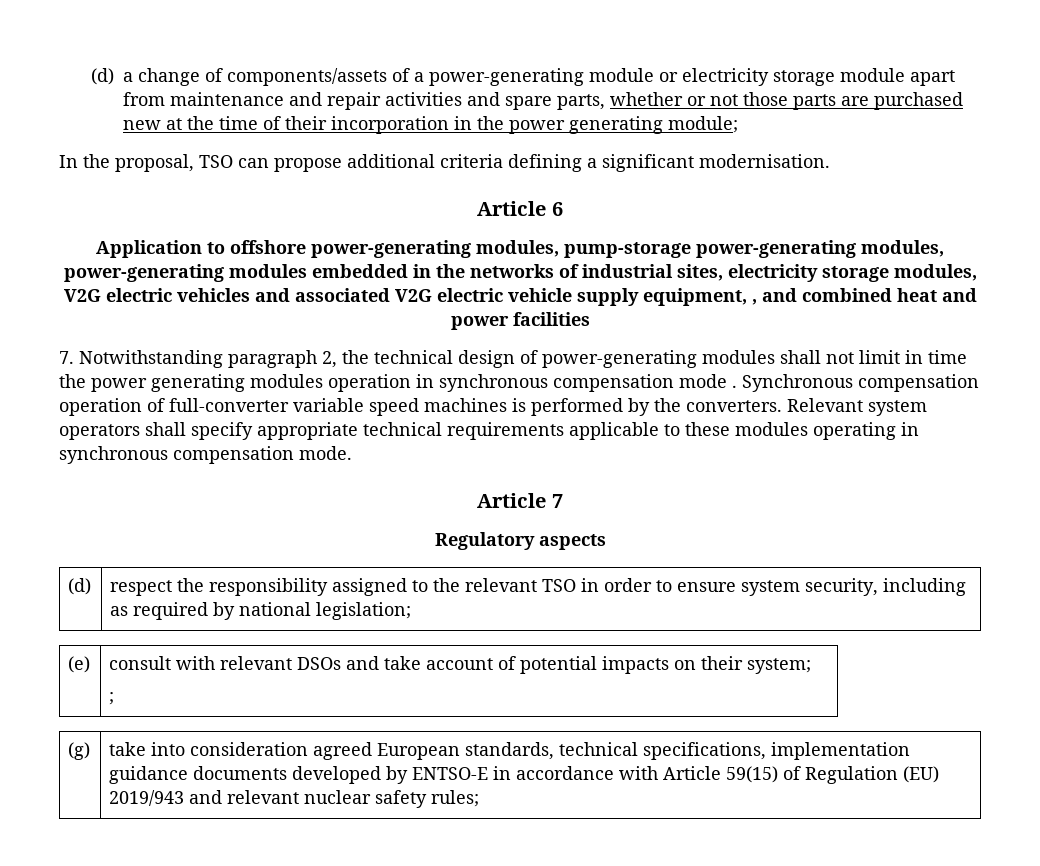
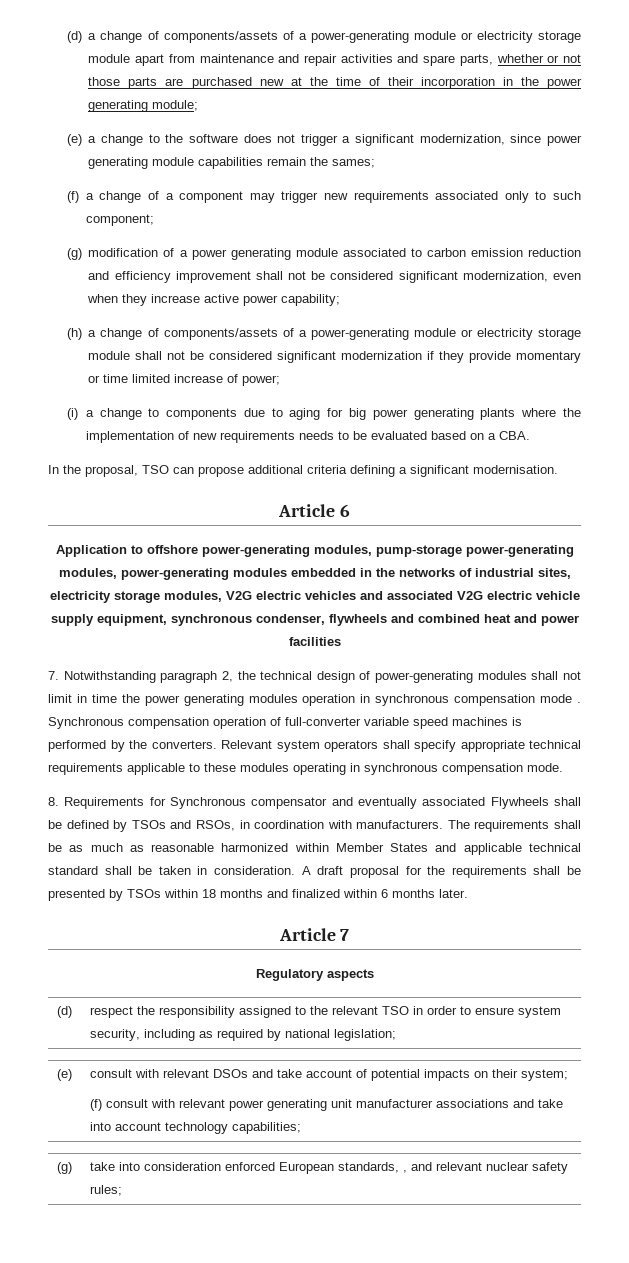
+ (e) a change to the software does not trigger a significant modernization, since power generating module capabilities remain the sames;
+ (f) a change of a component may trigger new requirements associated only to such component;
+ (g) modification of a power generating module associated to carbon emission reduction and efficiency improvement shall not be considered significant modernization, even when they increase active power capability;
+ (h) a change of components/assets of a power-generating module or electricity storage module shall not be considered significant modernization if they provide momentary or time limited increase of power;
+ (i) a change to components due to aging for big power generating plants where the implementation of new requirements needs to be evaluated based on a CBA.
- Application to offshore power-generating modules, pump-storage power-generating modules, power-generating modules embedded in the networks of industrial sites, electricity storage modules, V2G electric vehicles and associated V2G electric vehicle supply equipment, , and combined heat and power facilities
+ Application to offshore power-generating modules, pump-storage power-generating modules, power-generating modules embedded in the networks of industrial sites, electricity storage modules, V2G electric vehicles and associated V2G electric vehicle supply equipment, synchronous condenser, flywheels and combined heat and power facilities
+ 8. Requirements for Synchronous compensator and eventually associated Flywheels shall be defined by TSOs and RSOs, in coordination with manufacturers. The requirements shall be as much as reasonable harmonized within Member States and applicable technical standard shall be taken in consideration. A draft proposal for the requirements shall be presented by TSOs within 18 months and finalized within 6 months later.
  (e) | consult with relevant DSOs and take account of potential impacts on their system;
- ;
+ (f) consult with relevant power generating unit manufacturer associations and take into account technology capabilities;
- (g) | take into consideration agreed European standards, technical specifications, implementation guidance documents developed by ENTSO-E in accordance with Article 59(15) of Regulation (EU) 2019/943 and relevant nuclear safety rules;
+ (g) | take into consideration enforced European standards, , and relevant nuclear safety rules;

